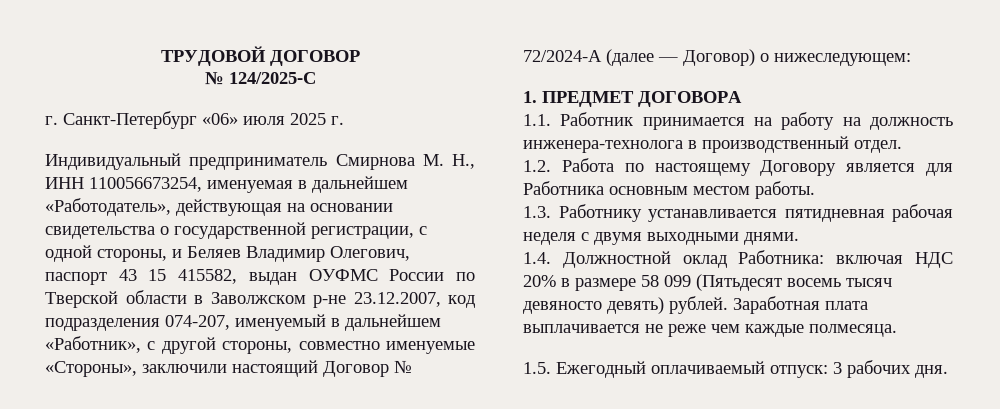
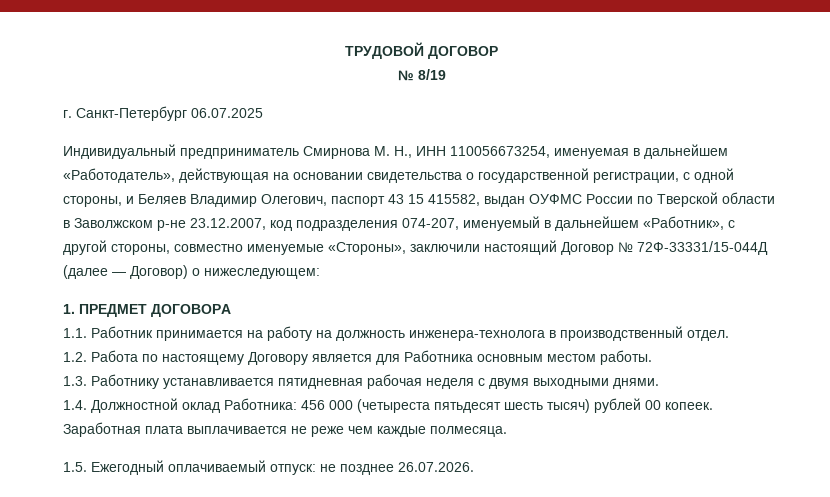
- № 124/2025-С
+ № 8/19
- г. Санкт-Петербург «06» июля 2025 г.
+ г. Санкт-Петербург 06.07.2025
- Индивидуальный предприниматель Смирнова М. Н., ИНН 110056673254, именуемая в дальнейшем «Работодатель», действующая на основании свидетельства о государственной регистрации, с одной стороны, и Беляев Владимир Олегович, паспорт 43 15 415582, выдан ОУФМС России по Тверской области в Заволжском р-не 23.12.2007, код подразделения 074-207, именуемый в дальнейшем «Работник», с другой стороны, совместно именуемые «Стороны», заключили настоящий Договор № 72/2024-А (далее — Договор) о нижеследующем:
+ Индивидуальный предприниматель Смирнова М. Н., ИНН 110056673254, именуемая в дальнейшем «Работодатель», действующая на основании свидетельства о государственной регистрации, с одной стороны, и Беляев Владимир Олегович, паспорт 43 15 415582, выдан ОУФМС России по Тверской области в Заволжском р-не 23.12.2007, код подразделения 074-207, именуемый в дальнейшем «Работник», с другой стороны, совместно именуемые «Стороны», заключили настоящий Договор № 72Ф-33331/15-044Д (далее — Договор) о нижеследующем:
- 1.4. Должностной оклад Работника: включая НДС 20% в размере 58 099 (Пятьдесят восемь тысяч девяносто девять) рублей.
+ 1.4. Должностной оклад Работника: 456 000 (четыреста пятьдесят шесть тысяч) рублей 00 копеек.
- 1.5. Ежегодный оплачиваемый отпуск: 3 рабочих дня.
+ 1.5. Ежегодный оплачиваемый отпуск: не позднее 26.07.2026.

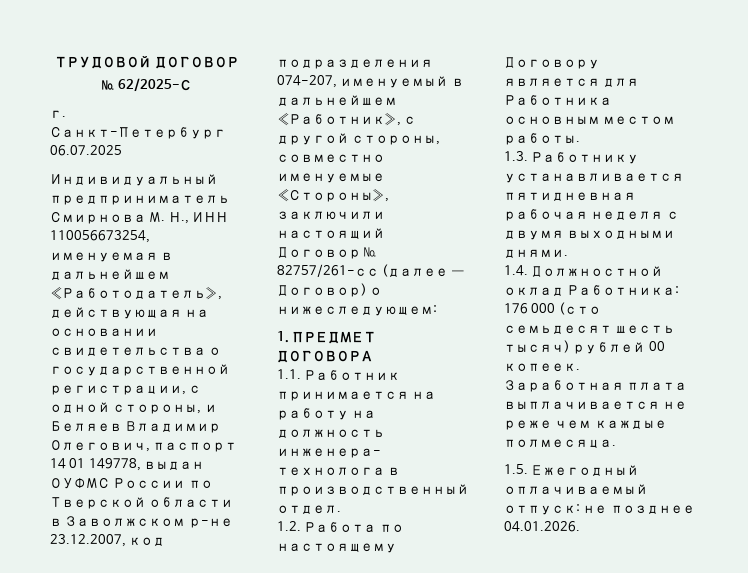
- № 8/19
+ № 62/2025-С
- Индивидуальный предприниматель Смирнова М. Н., ИНН 110056673254, именуемая в дальнейшем «Работодатель», действующая на основании свидетельства о государственной регистрации, с одной стороны, и Беляев Владимир Олегович, паспорт 43 15 415582, выдан ОУФМС России по Тверской области в Заволжском р-не 23.12.2007, код подразделения 074-207, именуемый в дальнейшем «Работник», с другой стороны, совместно именуемые «Стороны», заключили настоящий Договор № 72Ф-33331/15-044Д (далее — Договор) о нижеследующем:
+ Индивидуальный предприниматель Смирнова М. Н., ИНН 110056673254, именуемая в дальнейшем «Работодатель», действующая на основании свидетельства о государственной регистрации, с одной стороны, и Беляев Владимир Олегович, паспорт 14 01 149778, выдан ОУФМС России по Тверской области в Заволжском р-не 23.12.2007, код подразделения 074-207, именуемый в дальнейшем «Работник», с другой стороны, совместно именуемые «Стороны», заключили настоящий Договор № 82757/261-сс (далее — Договор) о нижеследующем:
- 1.4. Должностной оклад Работника: 456 000 (четыреста пятьдесят шесть тысяч) рублей 00 копеек.
+ 1.4. Должностной оклад Работника: 176 000 (сто семьдесят шесть тысяч) рублей 00 копеек.
- 1.5. Ежегодный оплачиваемый отпуск: не позднее 26.07.2026.
+ 1.5. Ежегодный оплачиваемый отпуск: не позднее 04.01.2026.

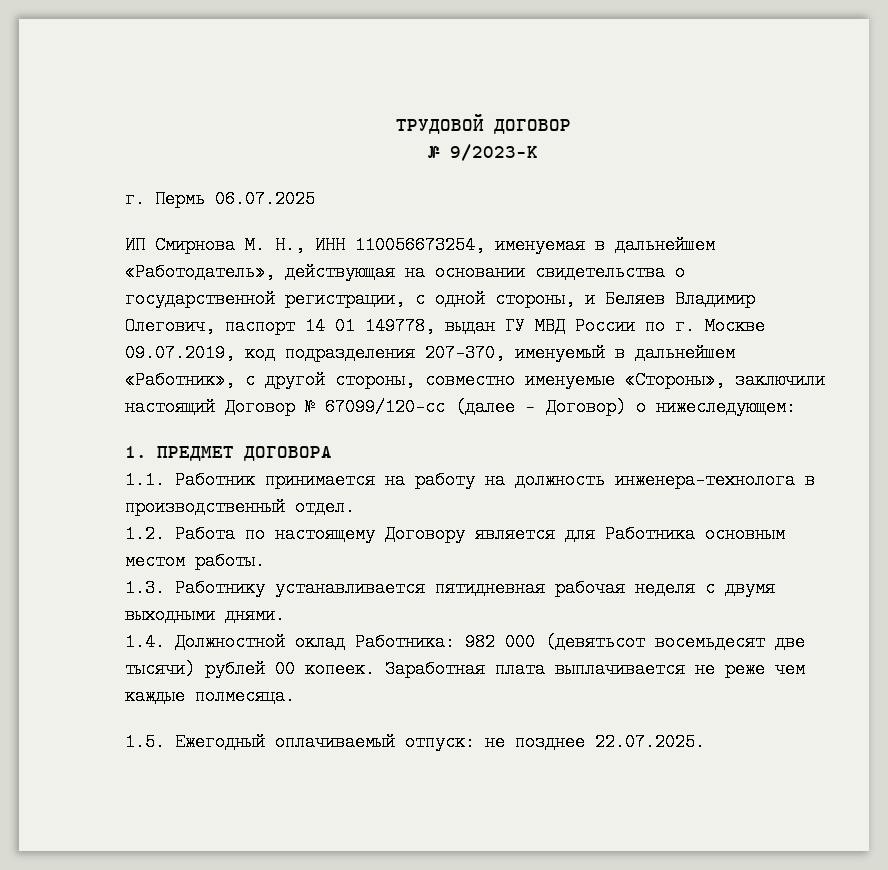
- № 62/2025-С
- г. Санкт-Петербург 06.07.2025
+ № 9/2023-К
+ г. Пермь 06.07.2025
- Индивидуальный предприниматель Смирнова М. Н., ИНН 110056673254, именуемая в дальнейшем «Работодатель», действующая на основании свидетельства о государственной регистрации, с одной стороны, и Беляев Владимир Олегович, паспорт 14 01 149778, выдан ОУФМС России по Тверской области в Заволжском р-не 23.12.2007, код подразделения 074-207, именуемый в дальнейшем «Работник», с другой стороны, совместно именуемые «Стороны», заключили настоящий Договор № 82757/261-сс (далее — Договор) о нижеследующем:
+ ИП Смирнова М. Н., ИНН 110056673254, именуемая в дальнейшем «Работодатель», действующая на основании свидетельства о государственной регистрации, с одной стороны, и Беляев Владимир Олегович, паспорт 14 01 149778, выдан ГУ МВД России по г. Москве 09.07.2019, код подразделения 207-370, именуемый в дальнейшем «Работник», с другой стороны, совместно именуемые «Стороны», заключили настоящий Договор № 67099/120-сс (далее — Договор) о нижеследующем:
- 1.4. Должностной оклад Работника: 176 000 (сто семьдесят шесть тысяч) рублей 00 копеек.
+ 1.4. Должностной оклад Работника: 982 000 (девятьсот восемьдесят две тысячи) рублей 00 копеек.
- 1.5. Ежегодный оплачиваемый отпуск: не позднее 04.01.2026.
+ 1.5. Ежегодный оплачиваемый отпуск: не позднее 22.07.2025.

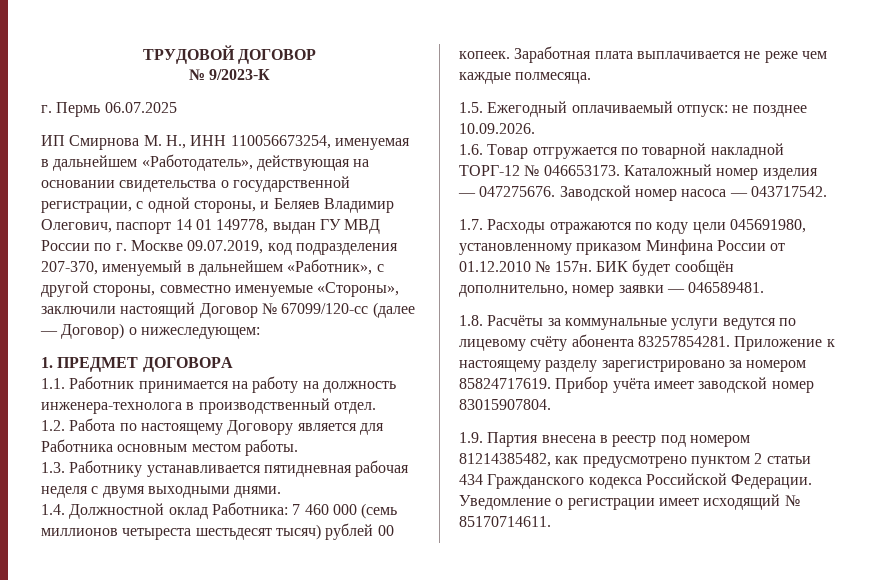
- 1.4. Должностной оклад Работника: 982 000 (девятьсот восемьдесят две тысячи) рублей 00 копеек.
+ 1.4. Должностной оклад Работника: 7 460 000 (семь миллионов четыреста шестьдесят тысяч) рублей 00 копеек.
- 1.5. Ежегодный оплачиваемый отпуск: не позднее 22.07.2025.
+ 1.5. Ежегодный оплачиваемый отпуск: не позднее 10.09.2026.
+ 1.6. Товар отгружается по товарной накладной ТОРГ-12 № 046653173. Каталожный номер изделия — 047275676. Заводской номер насоса — 043717542.
+ 1.7. Расходы отражаются по коду цели 045691980, установленному приказом Минфина России от 01.12.2010 № 157н. БИК будет сообщён дополнительно, номер заявки — 046589481.
+ 1.8. Расчёты за коммунальные услуги ведутся по лицевому счёту абонента 83257854281. Приложение к настоящему разделу зарегистрировано за номером 85824717619. Прибор учёта имеет заводской номер 83015907804.
+ 1.9. Партия внесена в реестр под номером 81214385482, как предусмотрено пунктом 2 статьи 434 Гражданского кодекса Российской Федерации. Уведомление о регистрации имеет исходящий № 85170714611.

